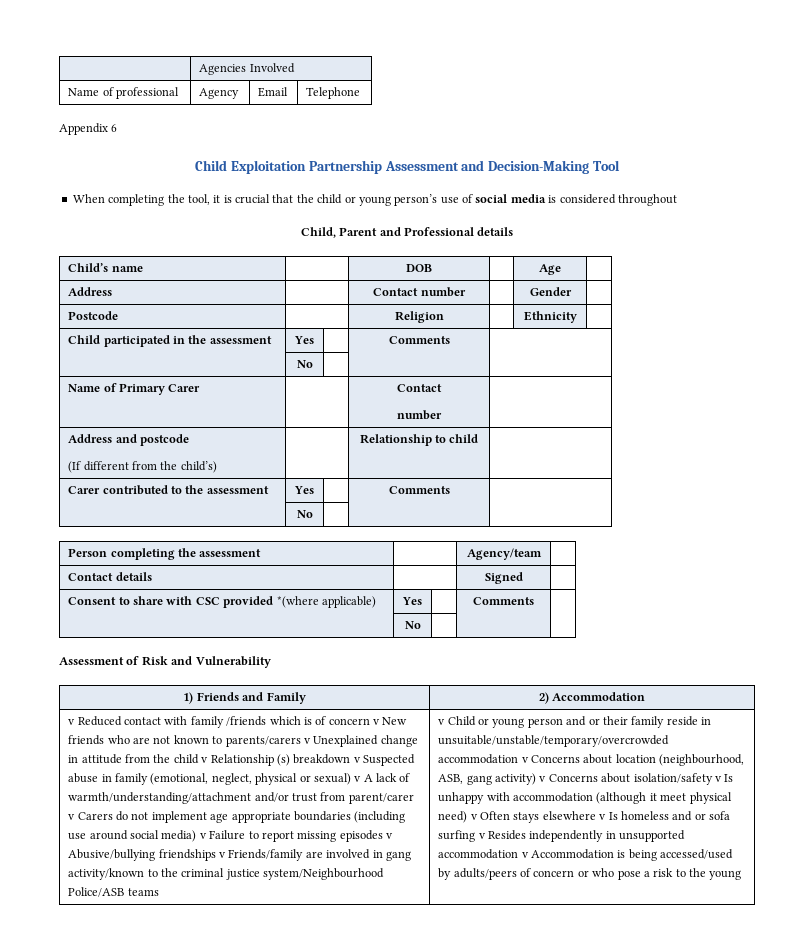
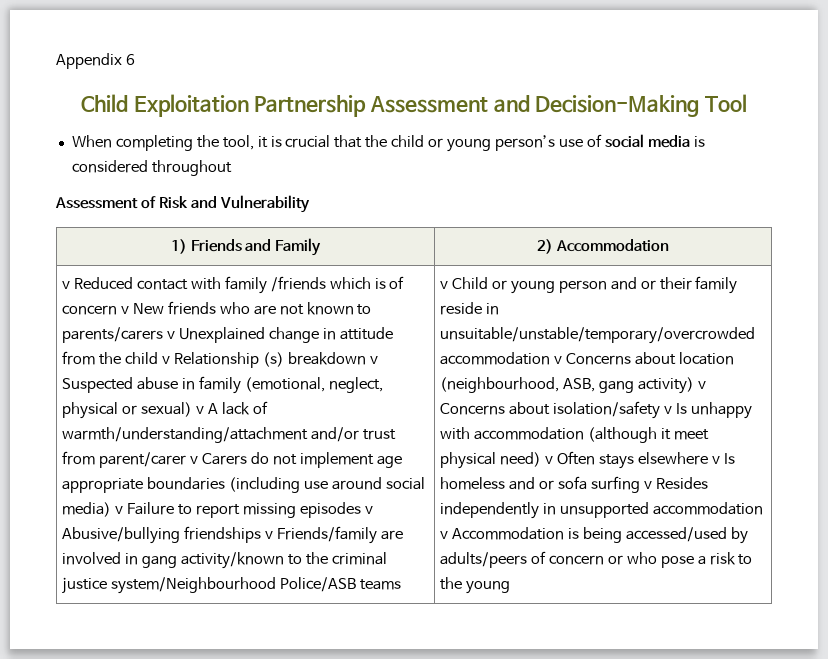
- | Agencies Involved
- Name of professional | Agency | Email | Telephone
- Child, Parent and Professional details
- Child’s name | | DOB | | Age |
- Address | | Contact number | | Gender |
- Postcode | | Religion | | Ethnicity |
- Child participated in the assessment | Yes | | Comments |
- | No | | |
- Name of Primary Carer | | Contact
- number |
- Address and postcode
- (If different from the child’s) | | Relationship to child |
- Carer contributed to the assessment | Yes | | Comments |
- | No | | |
- Person completing the assessment | | Agency/team |
- Contact details | | Signed |
- Consent to share with CSC provided *(where applicable) | Yes | | Comments |
- | No | | |

